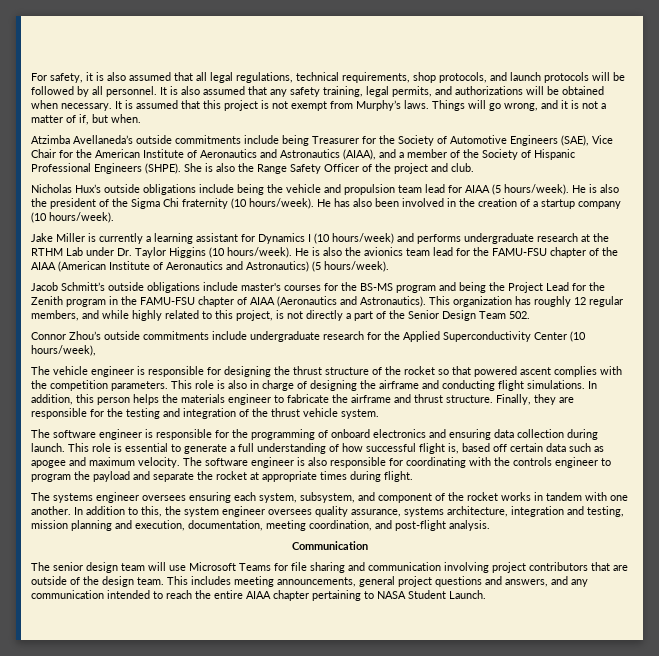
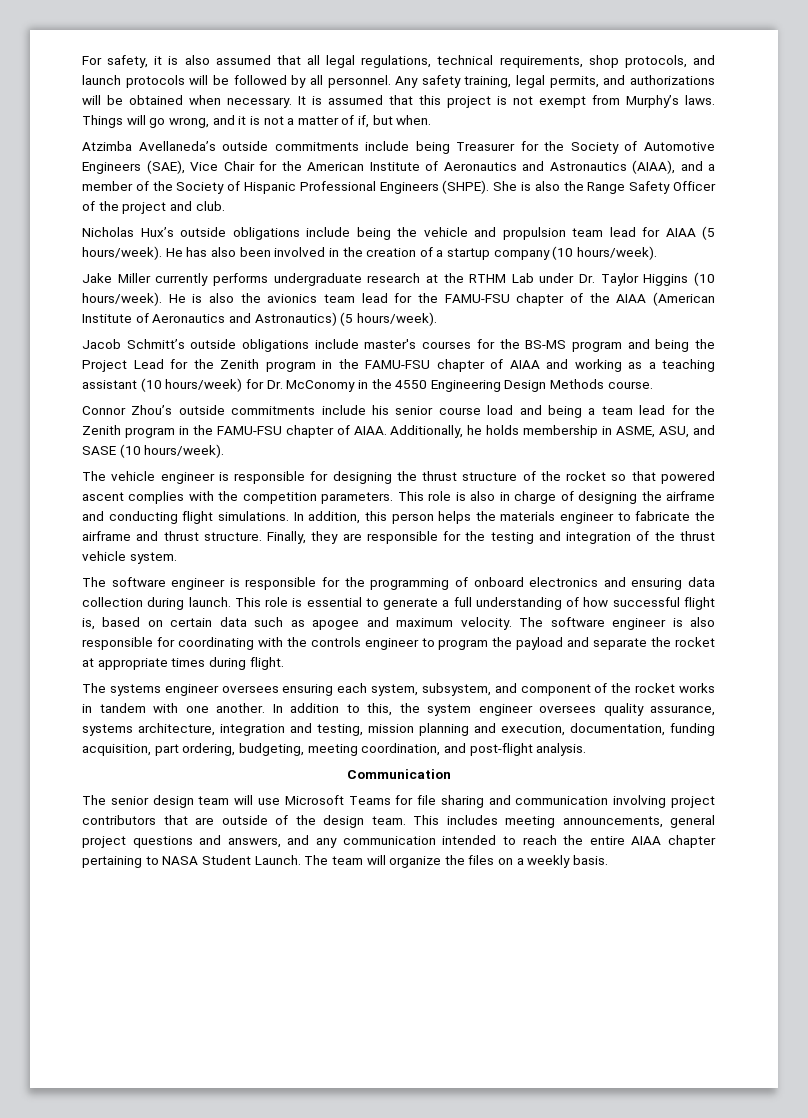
- It is also assumed that any safety training, legal permits, and authorizations will be obtained when necessary.
+ Any safety training, legal permits, and authorizations will be obtained when necessary.
- He is also the president of the Sigma Chi fraternity (10 hours/week). He has also been involved in the creation of a startup company (10 hours/week).
+ He has also been involved in the creation of a startup company (10 hours/week).
- Jake Miller is currently a learning assistant for Dynamics I (10 hours/week) and performs undergraduate research at the RTHM Lab under Dr. Taylor Higgins (10 hours/week).
+ Jake Miller currently performs undergraduate research at the RTHM Lab under Dr. Taylor Higgins (10 hours/week).
- Jacob Schmitt’s outside obligations include master's courses for the BS-MS program and being the Project Lead for the Zenith program in the FAMU-FSU chapter of AIAA (Aeronautics and Astronautics). This organization has roughly 12 regular members, and while highly related to this project, is not directly a part of the Senior Design Team 502.
+ Jacob Schmitt’s outside obligations include master's courses for the BS-MS program and being the Project Lead for the Zenith program in the FAMU-FSU chapter of AIAA and working as a teaching assistant (10 hours/week) for Dr. McConomy in the 4550 Engineering Design Methods course.
- Connor Zhou’s outside commitments include undergraduate research for the Applied Superconductivity Center (10 hours/week),
+ Connor Zhou’s outside commitments include his senior course load and being a team lead for the Zenith program in the FAMU-FSU chapter of AIAA. Additionally, he holds membership in ASME, ASU, and SASE (10 hours/week).
- This role is essential to generate a full understanding of how successful flight is, based off certain data such as apogee and maximum velocity.
+ This role is essential to generate a full understanding of how successful flight is, based on certain data such as apogee and maximum velocity.
- In addition to this, the system engineer oversees quality assurance, systems architecture, integration and testing, mission planning and execution, documentation, meeting coordination, and post-flight analysis.
+ In addition to this, the system engineer oversees quality assurance, systems architecture, integration and testing, mission planning and execution, documentation, funding acquisition, part ordering, budgeting, meeting coordination, and post-flight analysis.
+ The team will organize the files on a weekly basis.

